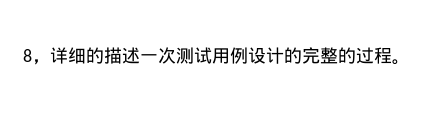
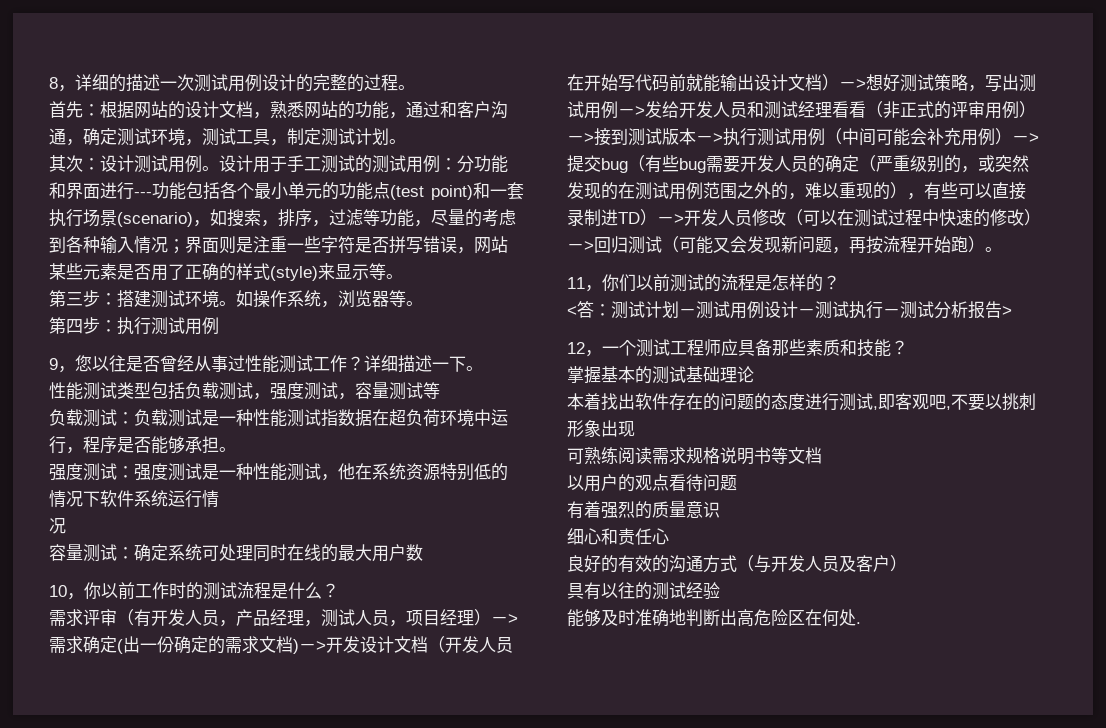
+ 首先：根据网站的设计文档，熟悉网站的功能，通过和客户沟通，确定测试环境，测试工具，制定测试计划。
+ 其次：设计测试用例。设计用于手工测试的测试用例：分功能和界面进行---功能包括各个最小单元的功能点(test point)和一套执行场景(scenario)，如搜索，排序，过滤等功能，尽量的考虑到各种输入情况；界面则是注重一些字符是否拼写错误，网站某些元素是否用了正确的样式(style)来显示等。
+ 第三步：搭建测试环境。如操作系统，浏览器等。
+ 第四步：执行测试用例
+ 9，您以往是否曾经从事过性能测试工作？详细描述一下。
+ 性能测试类型包括负载测试，强度测试，容量测试等
+ 负载测试：负载测试是一种性能测试指数据在超负荷环境中运行，程序是否能够承担。
+ 强度测试：强度测试是一种性能测试，他在系统资源特别低的情况下软件系统运行情
+ 况
+ 容量测试：确定系统可处理同时在线的最大用户数
+ 10，你以前工作时的测试流程是什么？
+ 需求评审（有开发人员，产品经理，测试人员，项目经理）－>需求确定(出一份确定的需求文档)－>开发设计文档（开发人员在开始写代码前就能输出设计文档）－>想好测试策略，写出测试用例－>发给开发人员和测试经理看看（非正式的评审用例）－>接到测试版本－>执行测试用例（中间可能会补充用例）－>提交bug（有些bug需要开发人员的确定（严重级别的，或突然发现的在测试用例范围之外的，难以重现的），有些可以直接录制进TD）－>开发人员修改（可以在测试过程中快速的修改）－>回归测试（可能又会发现新问题，再按流程开始跑）。
+ 11，你们以前测试的流程是怎样的？
+ <答：测试计划－测试用例设计－测试执行－测试分析报告>
+ 12，一个测试工程师应具备那些素质和技能？
+ 掌握基本的测试基础理论
+ 本着找出软件存在的问题的态度进行测试,即客观吧,不要以挑刺形象出现
+ 可熟练阅读需求规格说明书等文档
+ 以用户的观点看待问题
+ 有着强烈的质量意识
+ 细心和责任心
+ 良好的有效的沟通方式（与开发人员及客户）
+ 具有以往的测试经验
+ 能够及时准确地判断出高危险区在何处.

